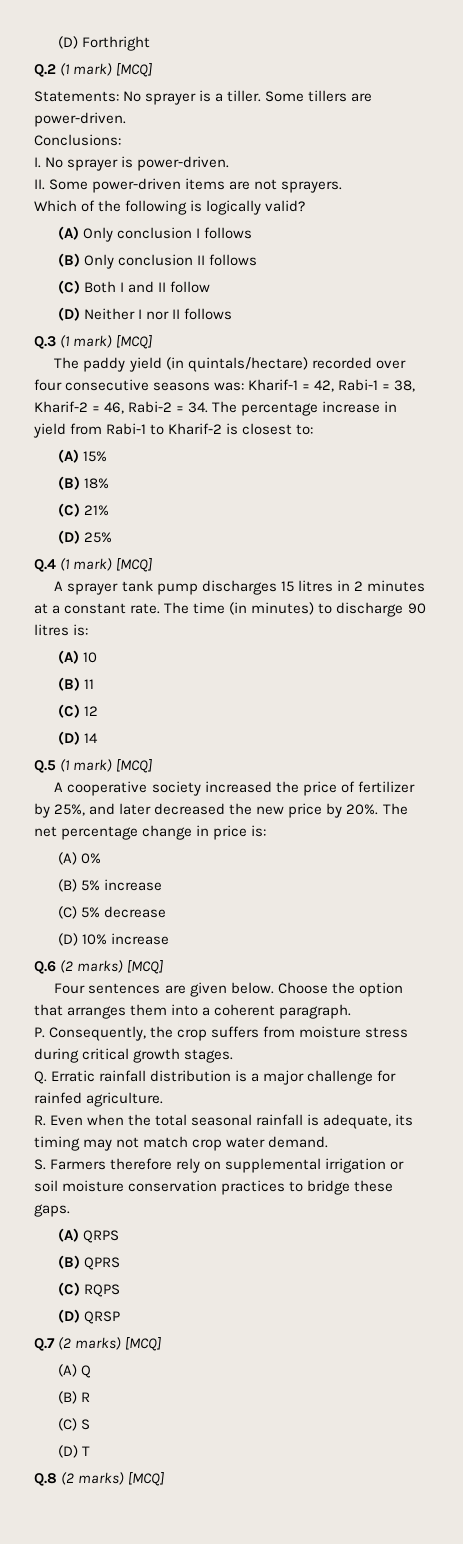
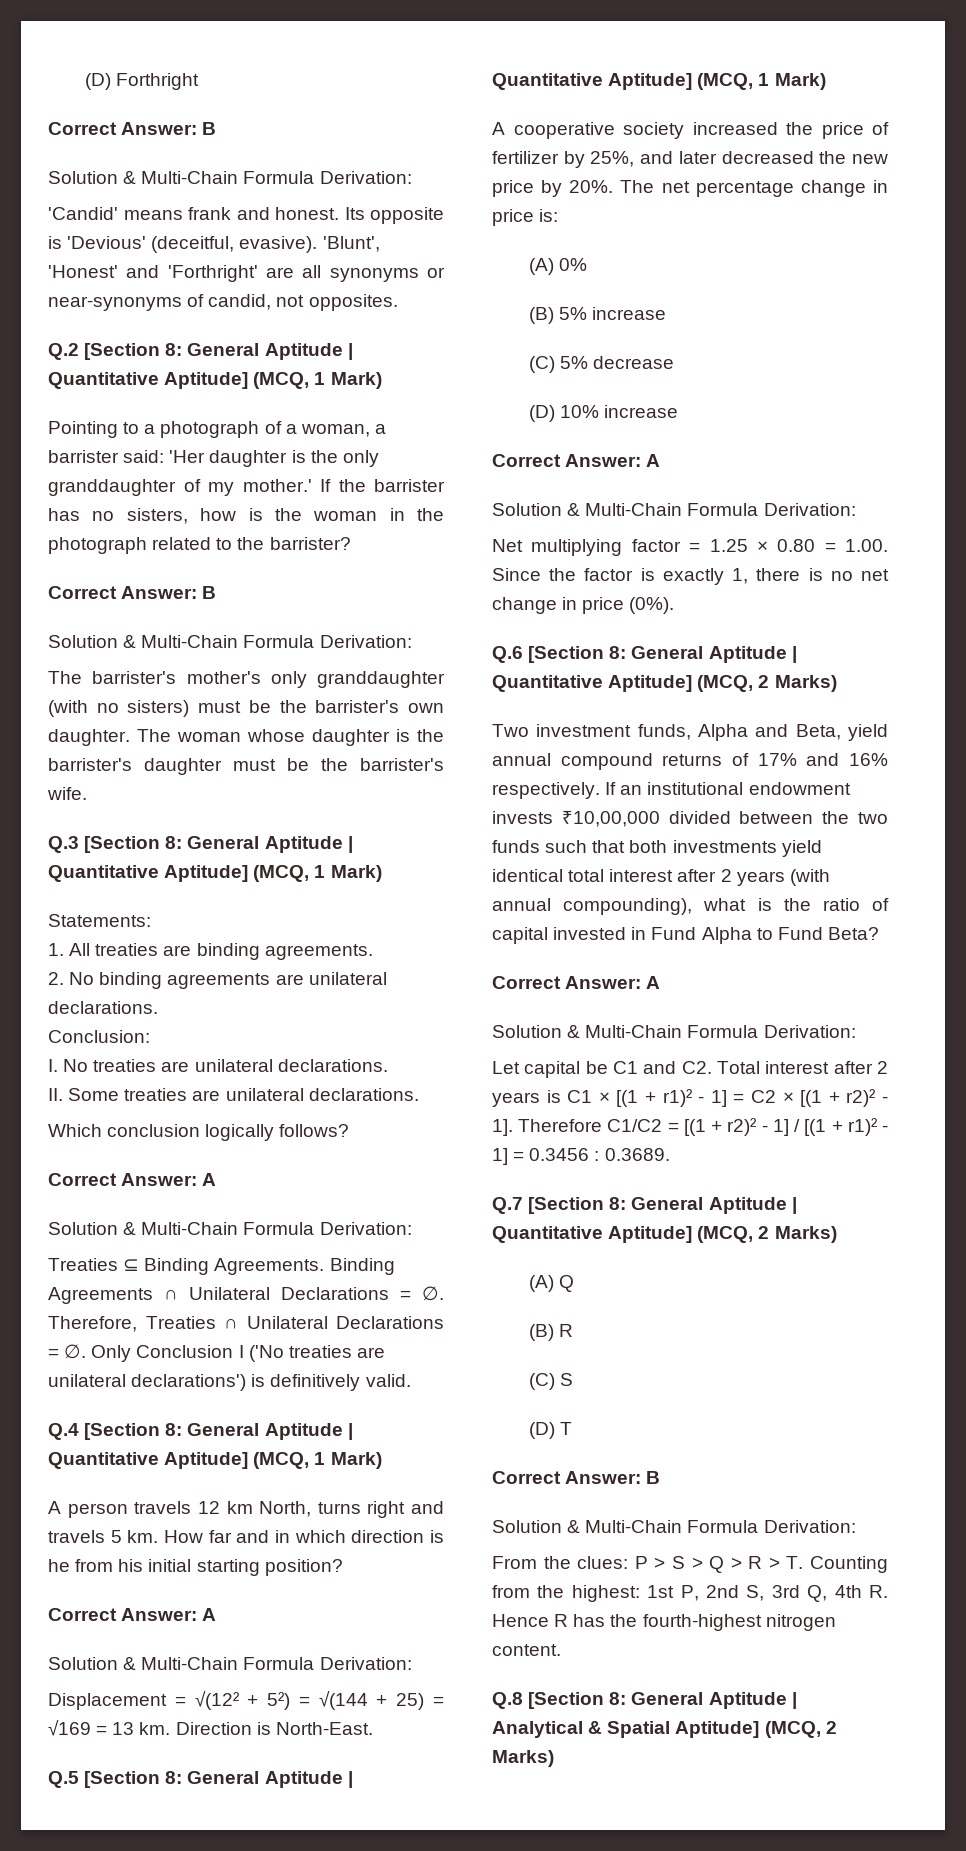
  (D) Forthright
- Q.2 (1 mark) [MCQ]
- Statements: No sprayer is a tiller. Some tillers are power-driven.
- Conclusions:
- I. No sprayer is power-driven.
- II. Some power-driven items are not sprayers.
- Which of the following is logically valid?
- (A) Only conclusion I follows
- (B) Only conclusion II follows
- (C) Both I and II follow
- (D) Neither I nor II follows
- Q.3 (1 mark) [MCQ]
- The paddy yield (in quintals/hectare) recorded over four consecutive seasons was: Kharif-1 = 42, Rabi-1 = 38, Kharif-2 = 46, Rabi-2 = 34. The percentage increase in yield from Rabi-1 to Kharif-2 is closest to:
- (A) 15%
- (B) 18%
- (C) 21%
- (D) 25%
- Q.4 (1 mark) [MCQ]
- A sprayer tank pump discharges 15 litres in 2 minutes at a constant rate. The time (in minutes) to discharge 90 litres is:
- (A) 10
- (B) 11
- (C) 12
- (D) 14
- Q.5 (1 mark) [MCQ]
+ Correct Answer: B
+ Solution & Multi-Chain Formula Derivation:
+ 'Candid' means frank and honest. Its opposite is 'Devious' (deceitful, evasive). 'Blunt', 'Honest' and 'Forthright' are all synonyms or near-synonyms of candid, not opposites.
+ Q.2 [Section 8: General Aptitude | Quantitative Aptitude] (MCQ, 1 Mark)
+ Pointing to a photograph of a woman, a barrister said: 'Her daughter is the only granddaughter of my mother.' If the barrister has no sisters, how is the woman in the photograph related to the barrister?
+ Correct Answer: B
+ Solution & Multi-Chain Formula Derivation:
+ The barrister's mother's only granddaughter (with no sisters) must be the barrister's own daughter. The woman whose daughter is the barrister's daughter must be the barrister's wife.
+ Q.3 [Section 8: General Aptitude | Quantitative Aptitude] (MCQ, 1 Mark)
+ Statements:
+ 1. All treaties are binding agreements.
+ 2. No binding agreements are unilateral declarations.
+ Conclusion:
+ I. No treaties are unilateral declarations.
+ II. Some treaties are unilateral declarations.
+ Which conclusion logically follows?
+ Correct Answer: A
+ Solution & Multi-Chain Formula Derivation:
+ Treaties ⊆ Binding Agreements. Binding Agreements ∩ Unilateral Declarations = ∅. Therefore, Treaties ∩ Unilateral Declarations = ∅. Only Conclusion I ('No treaties are unilateral declarations') is definitively valid.
+ Q.4 [Section 8: General Aptitude | Quantitative Aptitude] (MCQ, 1 Mark)
+ A person travels 12 km North, turns right and travels 5 km. How far and in which direction is he from his initial starting position?
+ Correct Answer: A
+ Solution & Multi-Chain Formula Derivation:
+ Displacement = √(12² + 5²) = √(144 + 25) = √169 = 13 km. Direction is North-East.
+ Q.5 [Section 8: General Aptitude | Quantitative Aptitude] (MCQ, 1 Mark)
  (D) 10% increase
- Q.6 (2 marks) [MCQ]
- Four sentences are given below. Choose the option that arranges them into a coherent paragraph.
- P. Consequently, the crop suffers from moisture stress during critical growth stages.
- Q. Erratic rainfall distribution is a major challenge for rainfed agriculture.
- R. Even when the total seasonal rainfall is adequate, its timing may not match crop water demand.
- S. Farmers therefore rely on supplemental irrigation or soil moisture conservation practices to bridge these gaps.
- (A) QRPS
- (B) QPRS
- (C) RQPS
- (D) QRSP
- Q.7 (2 marks) [MCQ]
+ Correct Answer: A
+ Solution & Multi-Chain Formula Derivation:
+ Net multiplying factor = 1.25 × 0.80 = 1.00. Since the factor is exactly 1, there is no net change in price (0%).
+ Q.6 [Section 8: General Aptitude | Quantitative Aptitude] (MCQ, 2 Marks)
+ Two investment funds, Alpha and Beta, yield annual compound returns of 17% and 16% respectively. If an institutional endowment invests ₹10,00,000 divided between the two funds such that both investments yield identical total interest after 2 years (with annual compounding), what is the ratio of capital invested in Fund Alpha to Fund Beta?
+ Correct Answer: A
+ Solution & Multi-Chain Formula Derivation:
+ Let capital be C1 and C2. Total interest after 2 years is C1 × [(1 + r1)² - 1] = C2 × [(1 + r2)² - 1]. Therefore C1/C2 = [(1 + r2)² - 1] / [(1 + r1)² - 1] = 0.3456 : 0.3689.
+ Q.7 [Section 8: General Aptitude | Quantitative Aptitude] (MCQ, 2 Marks)
  (D) T
- Q.8 (2 marks) [MCQ]
+ Correct Answer: B
+ Solution & Multi-Chain Formula Derivation:
+ From the clues: P > S > Q > R > T. Counting from the highest: 1st P, 2nd S, 3rd Q, 4th R. Hence R has the fourth-highest nitrogen content.
+ Q.8 [Section 8: General Aptitude | Analytical & Spatial Aptitude] (MCQ, 2 Marks)

